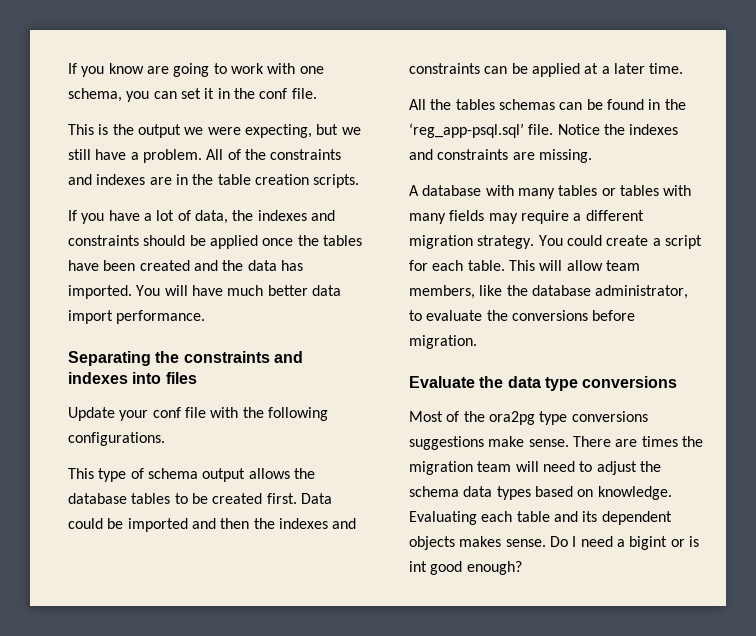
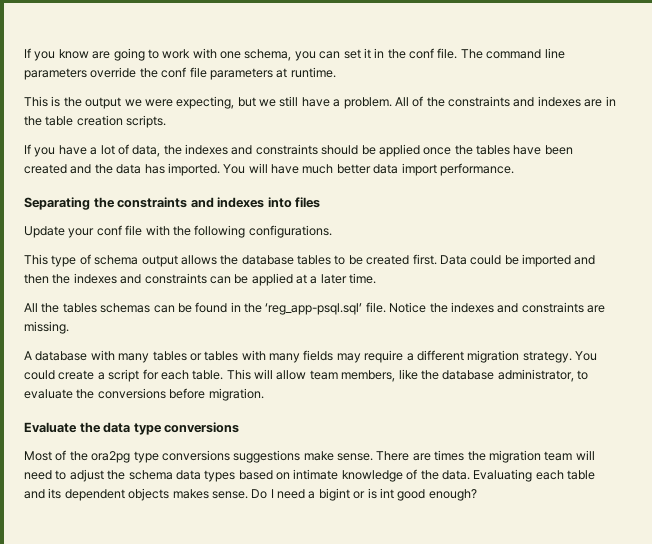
+ The command line parameters override the conf file parameters at runtime.
- There are times the migration team will need to adjust the schema data types based on knowledge.
+ There are times the migration team will need to adjust the schema data types based on intimate knowledge of the data.

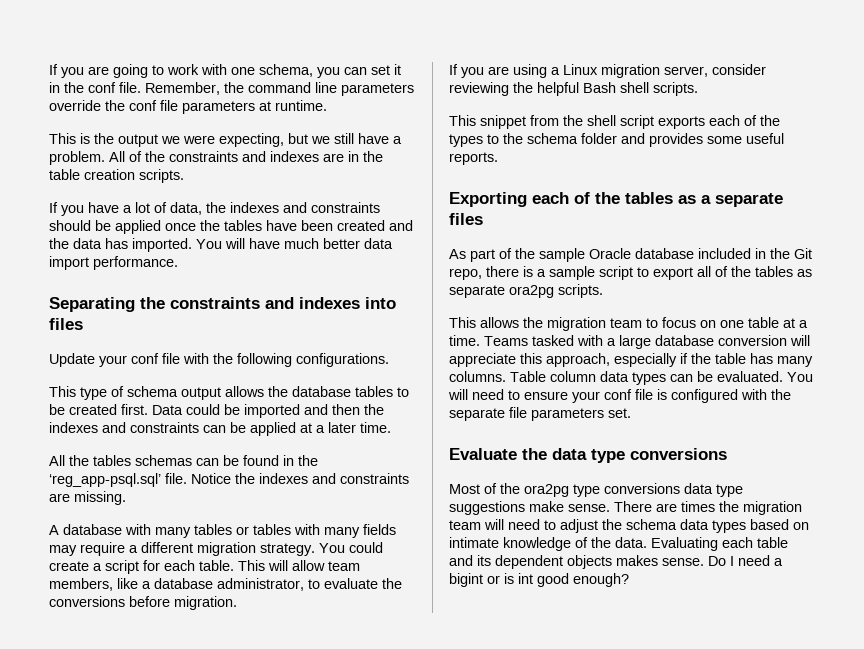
- If you know are going to work with one schema, you can set it in the conf file.
+ If you are going to work with one schema, you can set it in the conf file.
- The command line parameters override the conf file parameters at runtime.
+ Remember, the command line parameters override the conf file parameters at runtime.
- This will allow team members, like the database administrator, to evaluate the conversions before migration.
+ This will allow team members, like a database administrator, to evaluate the conversions before migration.
+ If you are using a Linux migration server, consider reviewing the helpful Bash shell scripts.
+ This snippet from the shell script exports each of the types to the schema folder and provides some useful reports.
+ Exporting each of the tables as a separate files
+ As part of the sample Oracle database included in the Git repo, there is a sample script to export all of the tables as separate ora2pg scripts.
+ This allows the migration team to focus on one table at a time. Teams tasked with a large database conversion will appreciate this approach, especially if the table has many columns. Table column data types can be evaluated. You will need to ensure your conf file is configured with the separate file parameters set.
- Most of the ora2pg type conversions suggestions make sense.
+ Most of the ora2pg type conversions data type suggestions make sense.

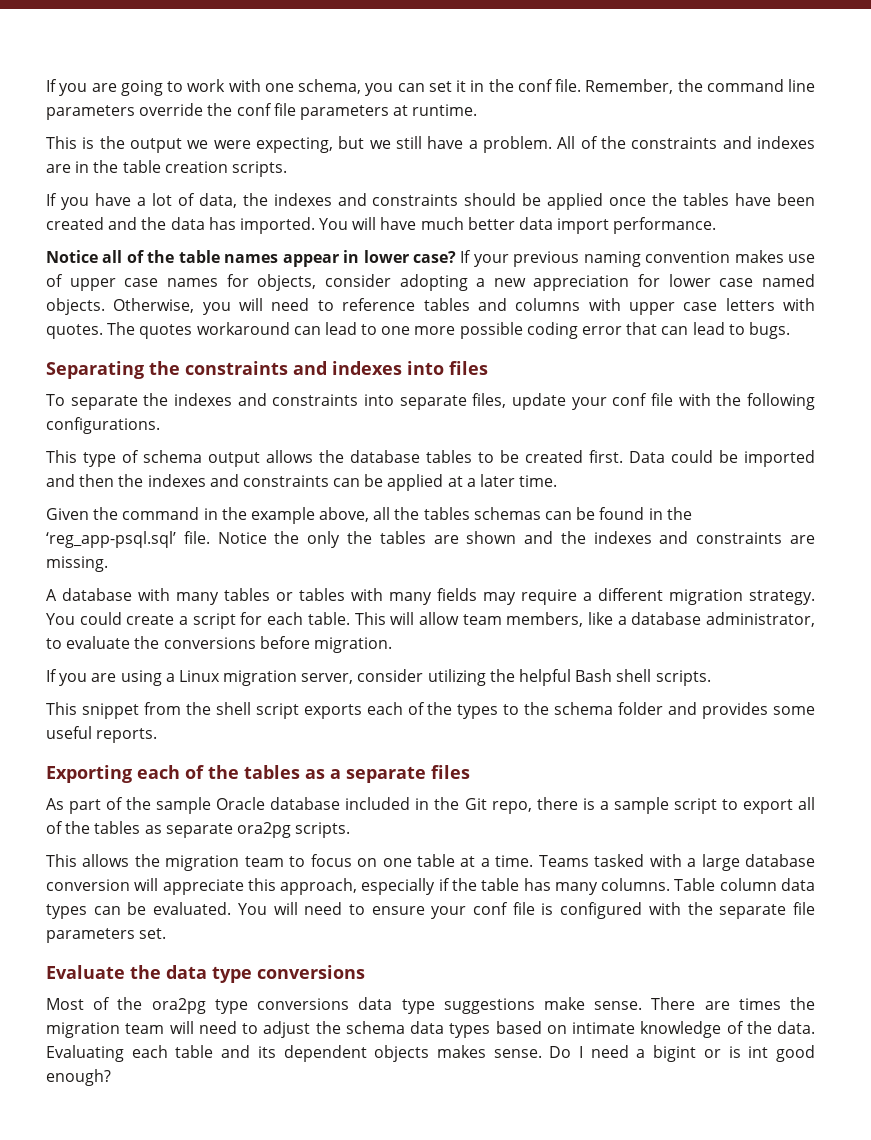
+ Notice all of the table names appear in lower case? If your previous naming convention makes use of upper case names for objects, consider adopting a new appreciation for lower case named objects. Otherwise, you will need to reference tables and columns with upper case letters with quotes. The quotes workaround can lead to one more possible coding error that can lead to bugs.
- Update your conf file with the following configurations.
+ To separate the indexes and constraints into separate files, update your conf file with the following configurations.
- All the tables schemas can be found in the ‘reg_app-psql.sql’ file.
+ Given the command in the example above, all the tables schemas can be found in the ‘reg_app-psql.sql’ file.
- Notice the indexes and constraints are missing.
+ Notice the only the tables are shown and the indexes and constraints are missing.
- If you are using a Linux migration server, consider reviewing the helpful Bash shell scripts.
+ If you are using a Linux migration server, consider utilizing the helpful Bash shell scripts.

